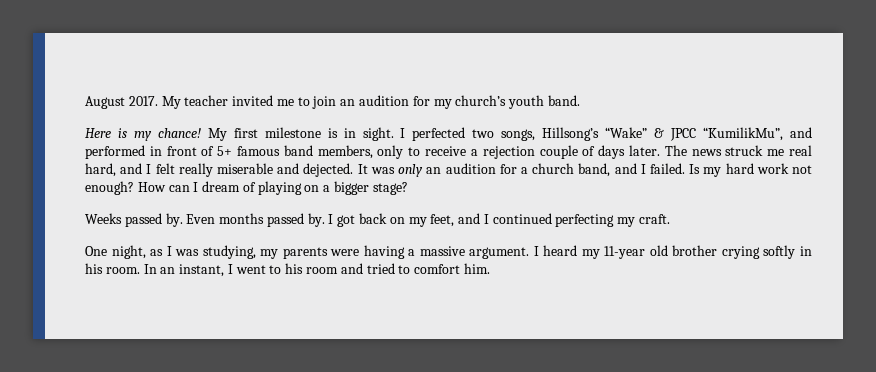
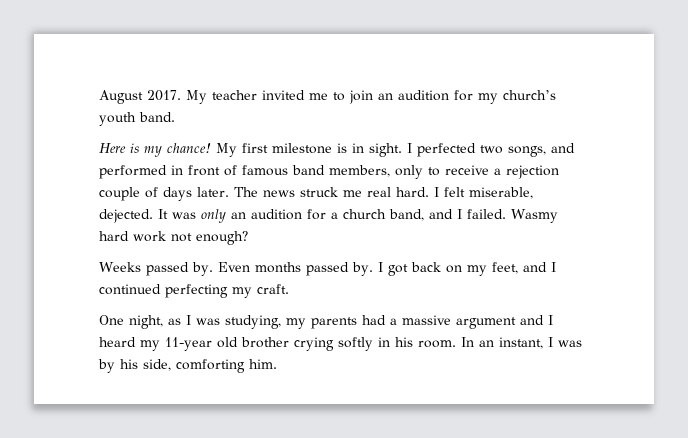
- I perfected two songs, Hillsong’s “Wake” & JPCC “KumilikMu”, and performed in front of 5+ famous band members, only to receive a rejection couple of days later.
+ I perfected two songs, and performed in front of famous band members, only to receive a rejection couple of days later.
- The news struck me real hard, and I felt really miserable and dejected.
+ The news struck me real hard. I felt miserable, dejected.
- Is my hard work not enough? How can I dream of playing on a bigger stage?
+ Wasmy hard work not enough?
- One night, as I was studying, my parents were having a massive argument. I heard my 11-year old brother crying softly in his room.
+ One night, as I was studying, my parents had a massive argument and I heard my 11-year old brother crying softly in his room.
- In an instant, I went to his room and tried to comfort him.
+ In an instant, I was by his side, comforting him.

